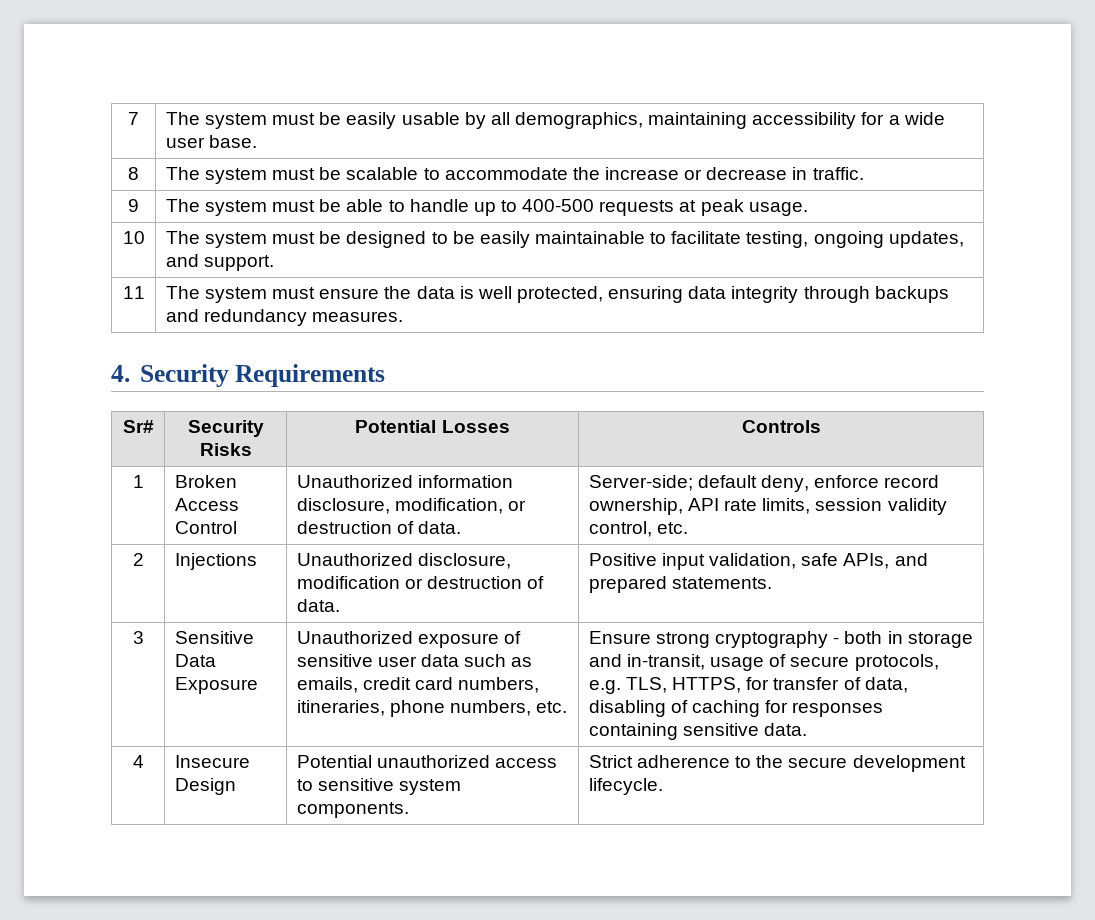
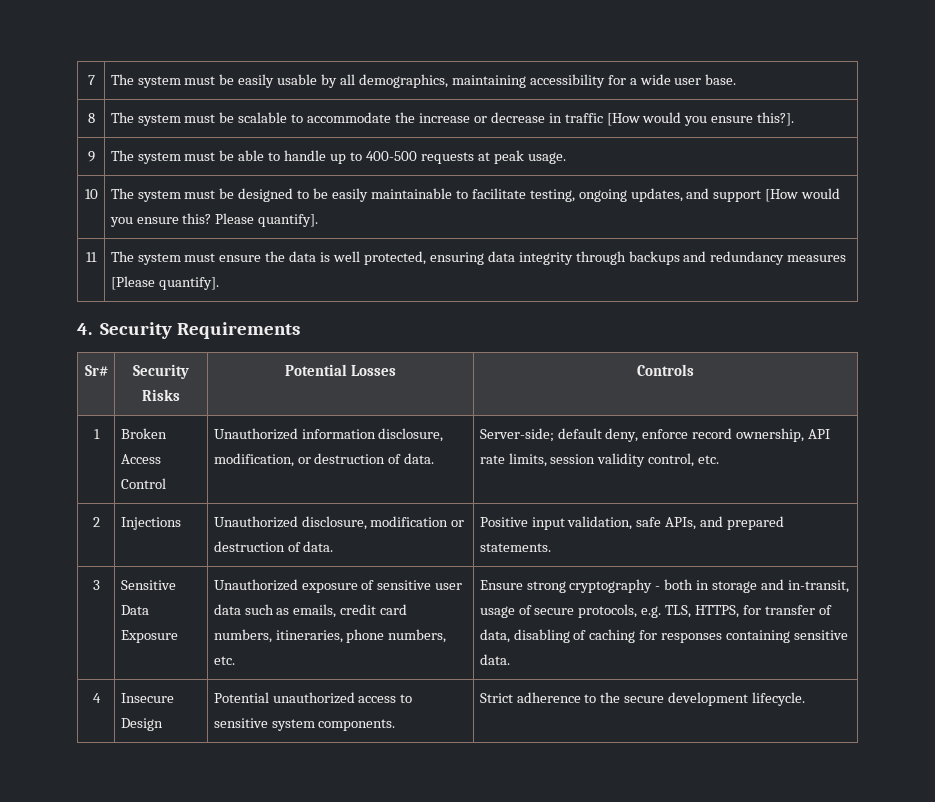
- 8 | The system must be scalable to accommodate the increase or decrease in traffic.
+ 8 | The system must be scalable to accommodate the increase or decrease in traffic [How would you ensure this?].
- 10 | The system must be designed to be easily maintainable to facilitate testing, ongoing updates, and support.
+ 10 | The system must be designed to be easily maintainable to facilitate testing, ongoing updates, and support [How would you ensure this? Please quantify].
- 11 | The system must ensure the data is well protected, ensuring data integrity through backups and redundancy measures.
+ 11 | The system must ensure the data is well protected, ensuring data integrity through backups and redundancy measures [Please quantify].

